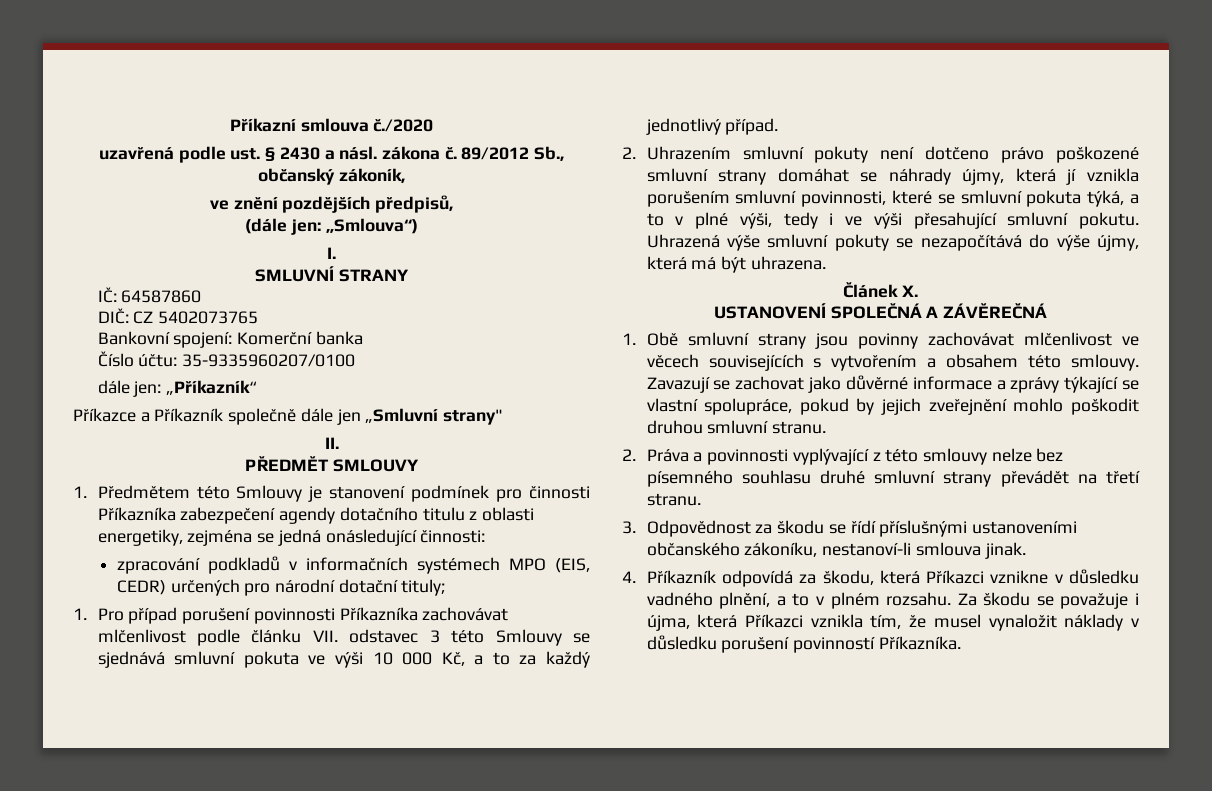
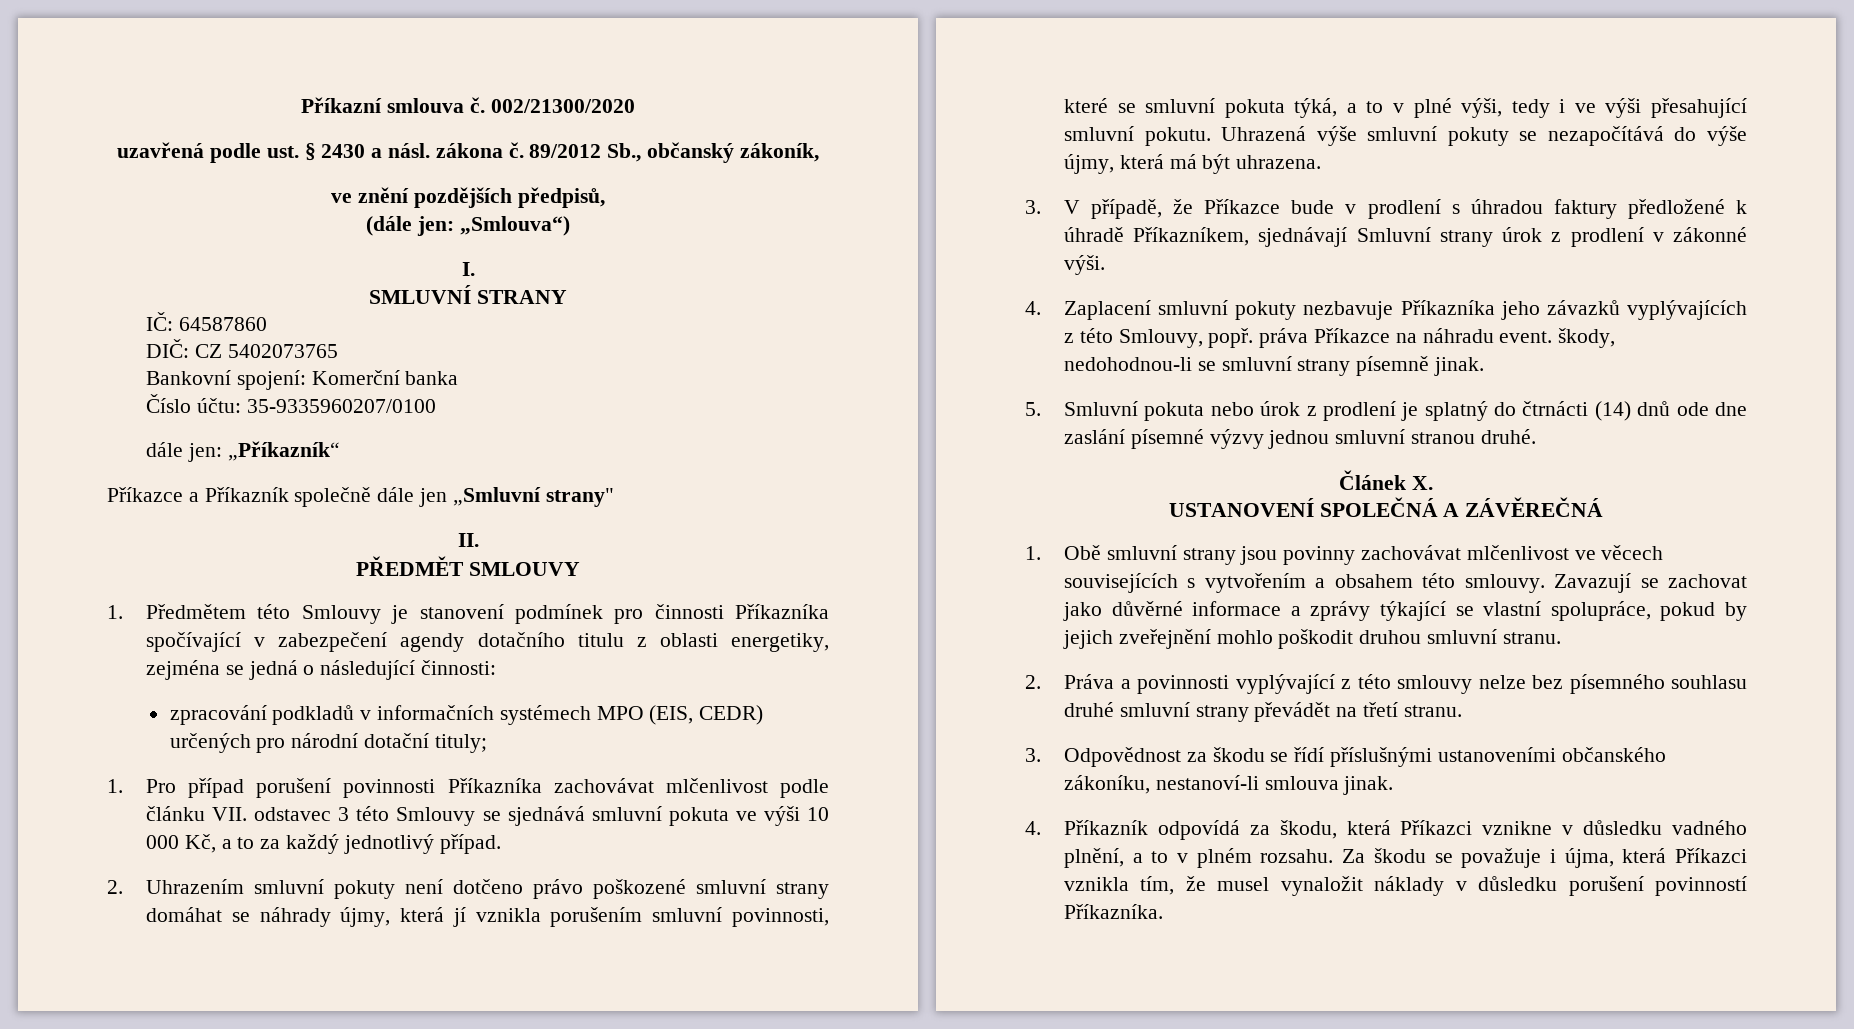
- Příkazní smlouva č./2020
+ Příkazní smlouva č. 002/21300/2020
- 1. Předmětem této Smlouvy je stanovení podmínek pro činnosti Příkazníka zabezpečení agendy dotačního titulu z oblasti energetiky, zejména se jedná onásledující činnosti:
+ 1. Předmětem této Smlouvy je stanovení podmínek pro činnosti Příkazníka spočívající v zabezpečení agendy dotačního titulu z oblasti energetiky, zejména se jedná o následující činnosti:
+ 3. V případě, že Příkazce bude v prodlení s úhradou faktury předložené k úhradě Příkazníkem, sjednávají Smluvní strany úrok z prodlení v zákonné výši.
+ 4. Zaplacení smluvní pokuty nezbavuje Příkazníka jeho závazků vyplývajících z této Smlouvy, popř. práva Příkazce na náhradu event. škody, nedohodnou-li se smluvní strany písemně jinak.
+ 5. Smluvní pokuta nebo úrok z prodlení je splatný do čtrnácti (14) dnů ode dne zaslání písemné výzvy jednou smluvní stranou druhé.

